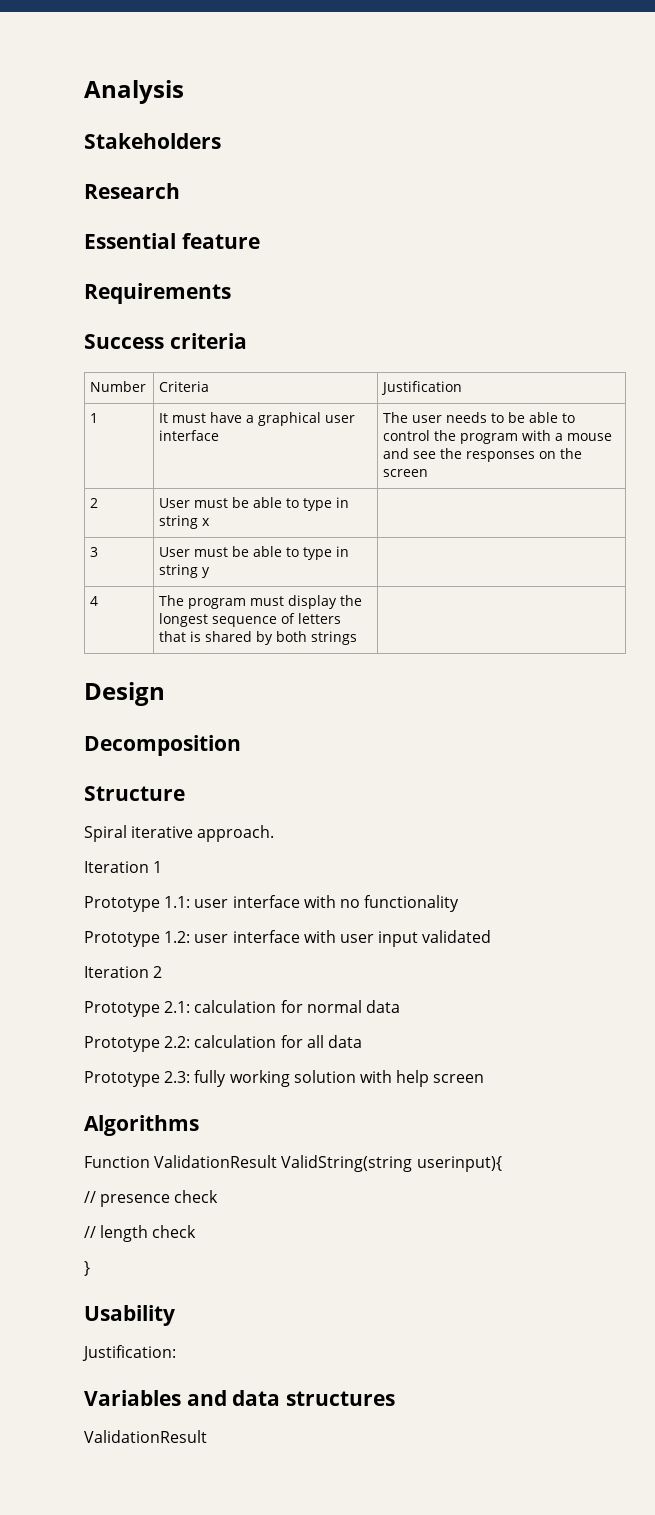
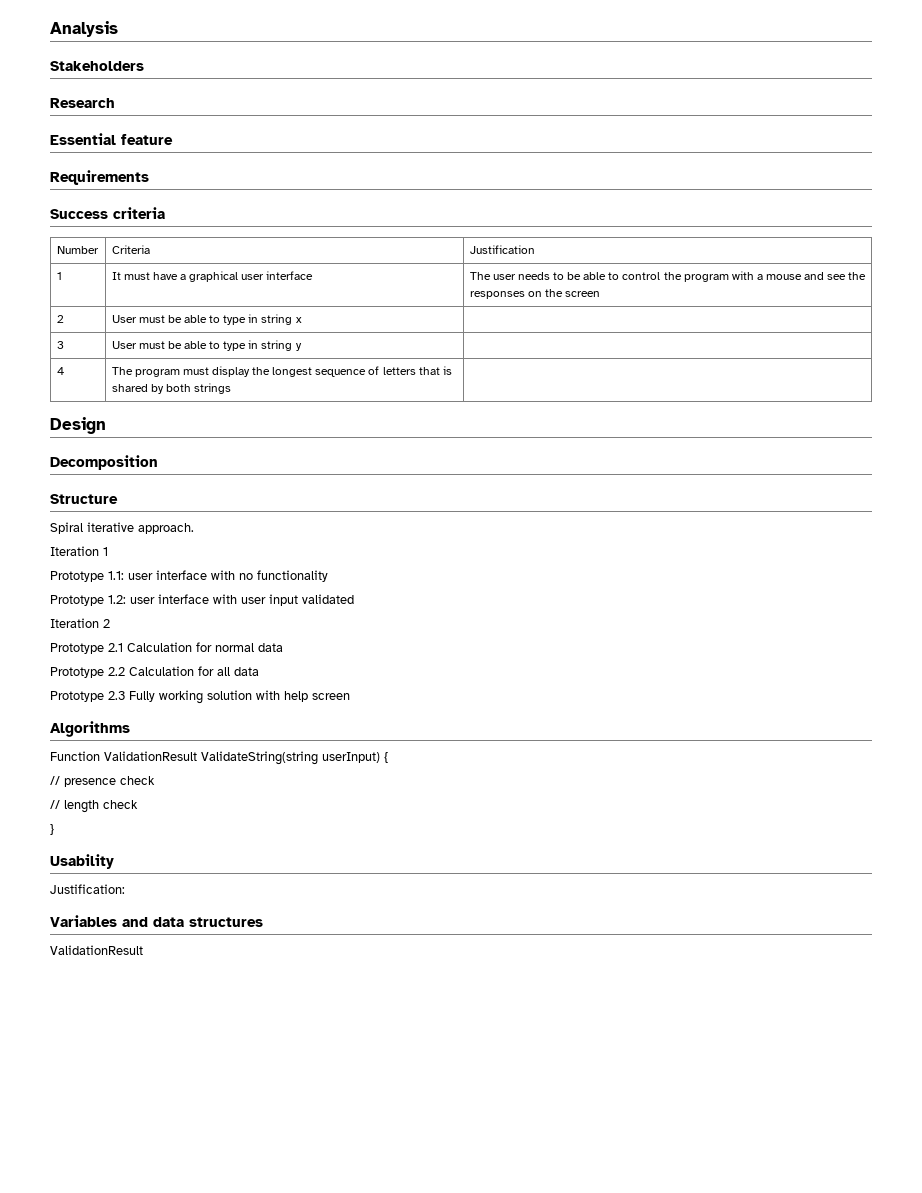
- Prototype 2.1: calculation for normal data
+ Prototype 2.1 Calculation for normal data
- Prototype 2.2: calculation for all data
+ Prototype 2.2 Calculation for all data
- Prototype 2.3: fully working solution with help screen
+ Prototype 2.3 Fully working solution with help screen
- Function ValidationResult ValidString(string userinput){
+ Function ValidationResult ValidateString(string userInput) {

